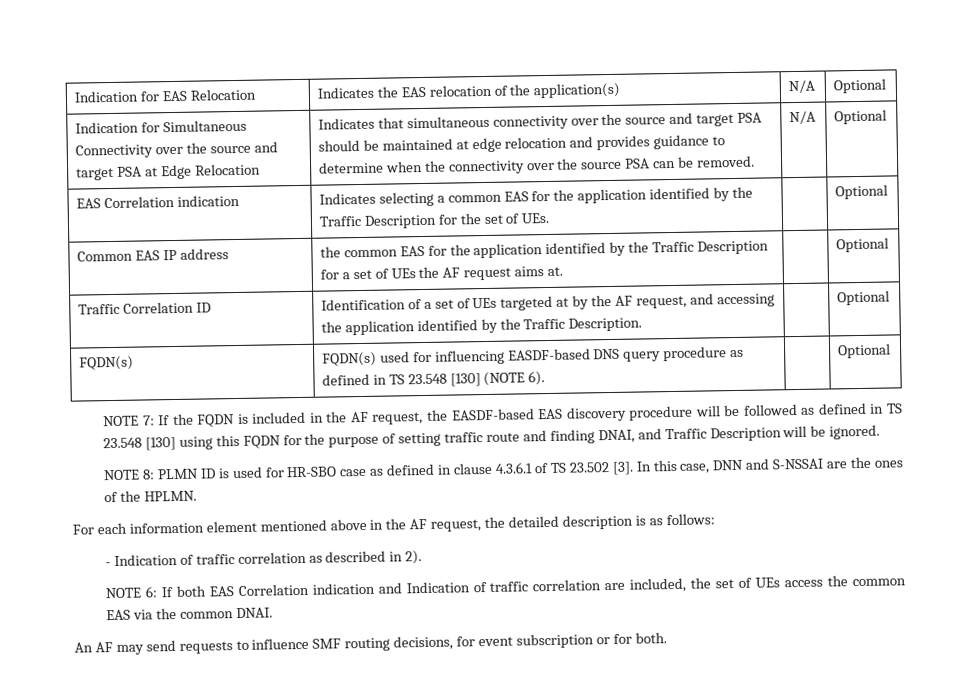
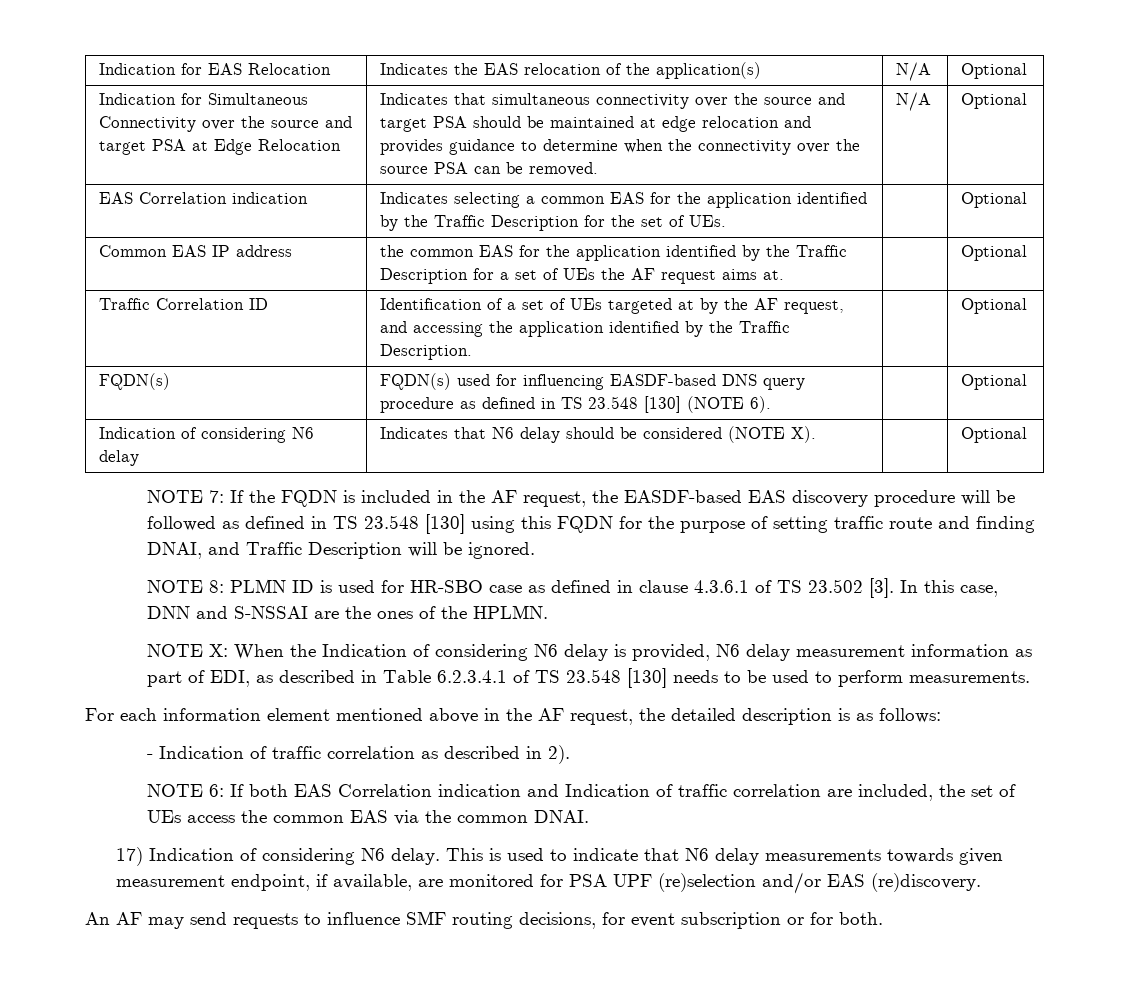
+ Indication of considering N6 delay | Indicates that N6 delay should be considered (NOTE X). | | Optional
+ NOTE X: When the Indication of considering N6 delay is provided, N6 delay measurement information as part of EDI, as described in Table 6.2.3.4.1 of TS 23.548 [130] needs to be used to perform measurements.
+ 17) Indication of considering N6 delay. This is used to indicate that N6 delay measurements towards given measurement endpoint, if available, are monitored for PSA UPF (re)selection and/or EAS (re)discovery.

